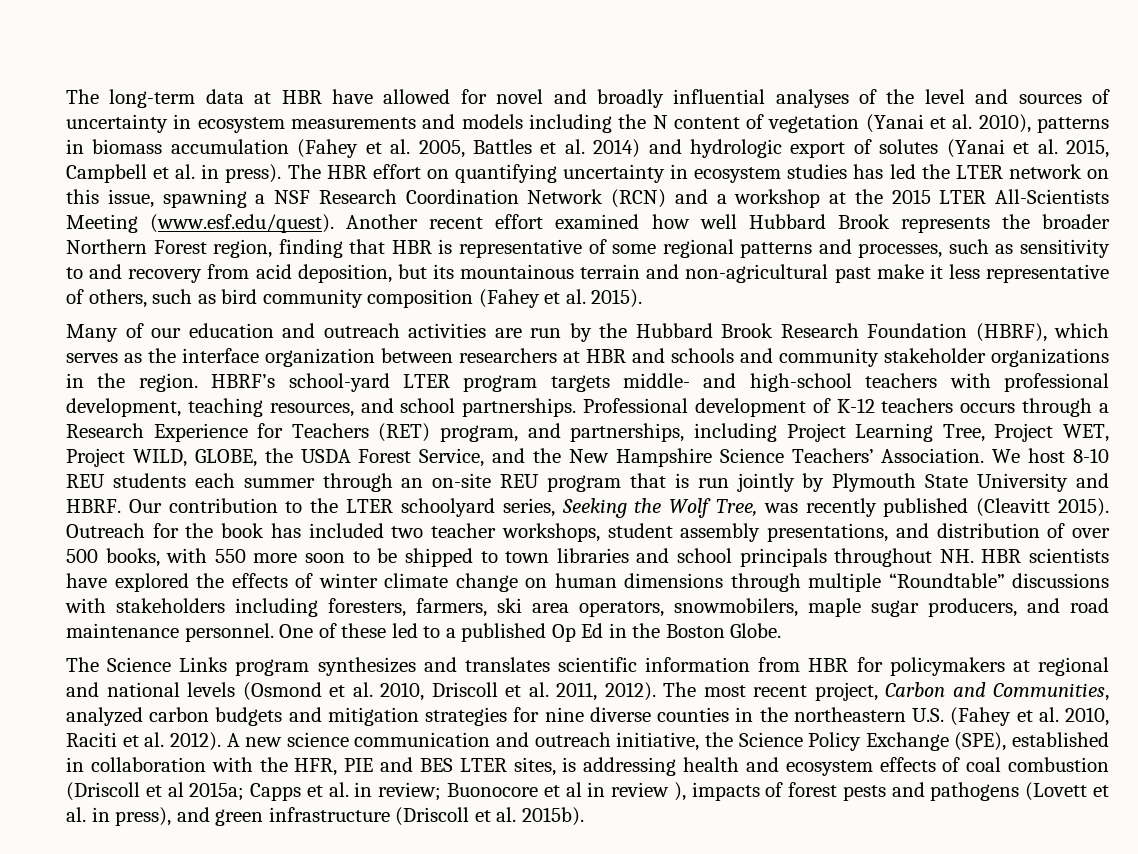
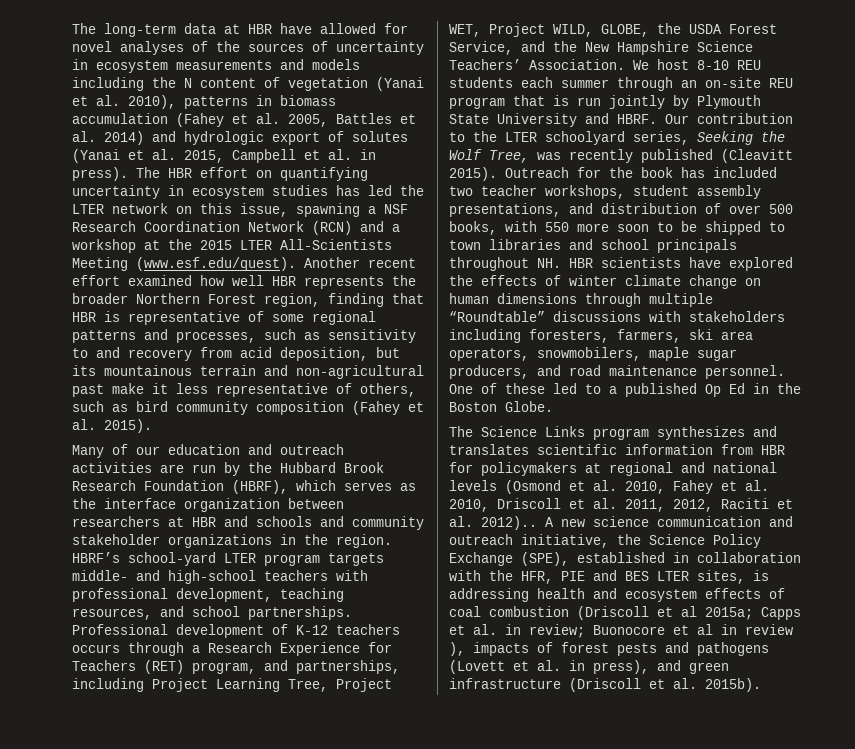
- The long-term data at HBR have allowed for novel and broadly influential analyses of the level and sources of uncertainty in ecosystem measurements and models including the N content of vegetation (Yanai et al. 2010), patterns in biomass accumulation (Fahey et al. 2005, Battles et al. 2014) and hydrologic export of solutes (Yanai et al. 2015, Campbell et al. in press).
+ The long-term data at HBR have allowed for novel analyses of the sources of uncertainty in ecosystem measurements and models including the N content of vegetation (Yanai et al. 2010), patterns in biomass accumulation (Fahey et al. 2005, Battles et al. 2014) and hydrologic export of solutes (Yanai et al. 2015, Campbell et al. in press).
- The HBR effort on quantifying uncertainty in ecosystem studies has led the LTER network on this issue, spawning a NSF Research Coordination Network (RCN) and a workshop at the 2015 LTER All-Scientists Meeting (www.esf.edu/quest). Another recent effort examined how well Hubbard Brook represents the broader Northern Forest region, finding that HBR is representative of some regional patterns and processes, such as sensitivity to and recovery from acid deposition, but its mountainous terrain and non-agricultural past make it less representative of others, such as bird community composition (Fahey et al. 2015).
+ The HBR effort on quantifying uncertainty in ecosystem studies has led the LTER network on this issue, spawning a NSF Research Coordination Network (RCN) and a workshop at the 2015 LTER All-Scientists Meeting (www.esf.edu/quest). Another recent effort examined how well HBR represents the broader Northern Forest region, finding that HBR is representative of some regional patterns and processes, such as sensitivity to and recovery from acid deposition, but its mountainous terrain and non-agricultural past make it less representative of others, such as bird community composition (Fahey et al. 2015).
- The Science Links program synthesizes and translates scientific information from HBR for policymakers at regional and national levels (Osmond et al. 2010, Driscoll et al. 2011, 2012). The most recent project, Carbon and Communities, analyzed carbon budgets and mitigation strategies for nine diverse counties in the northeastern U.S. (Fahey et al. 2010, Raciti et al. 2012).
+ The Science Links program synthesizes and translates scientific information from HBR for policymakers at regional and national levels (Osmond et al. 2010, Fahey et al. 2010, Driscoll et al. 2011, 2012, Raciti et al. 2012)..

